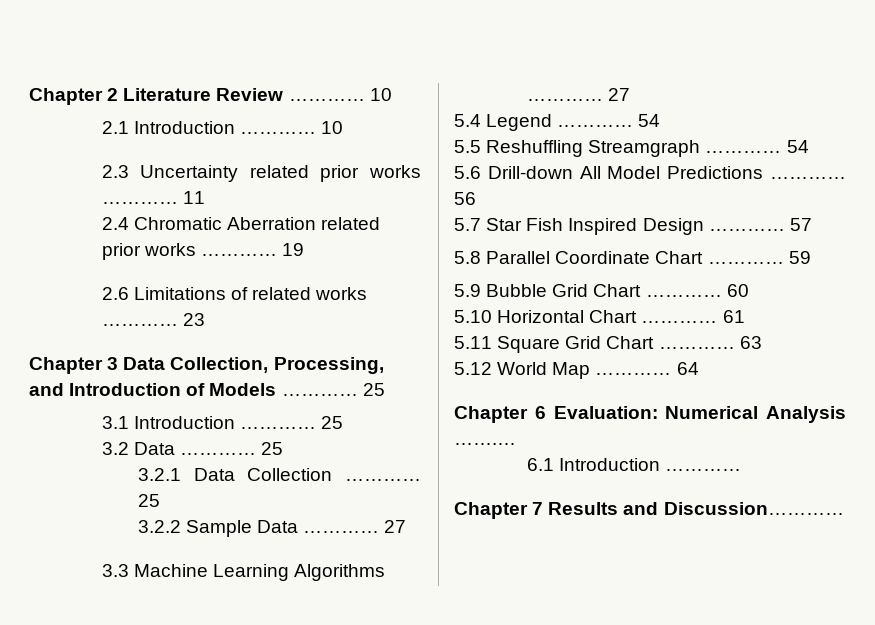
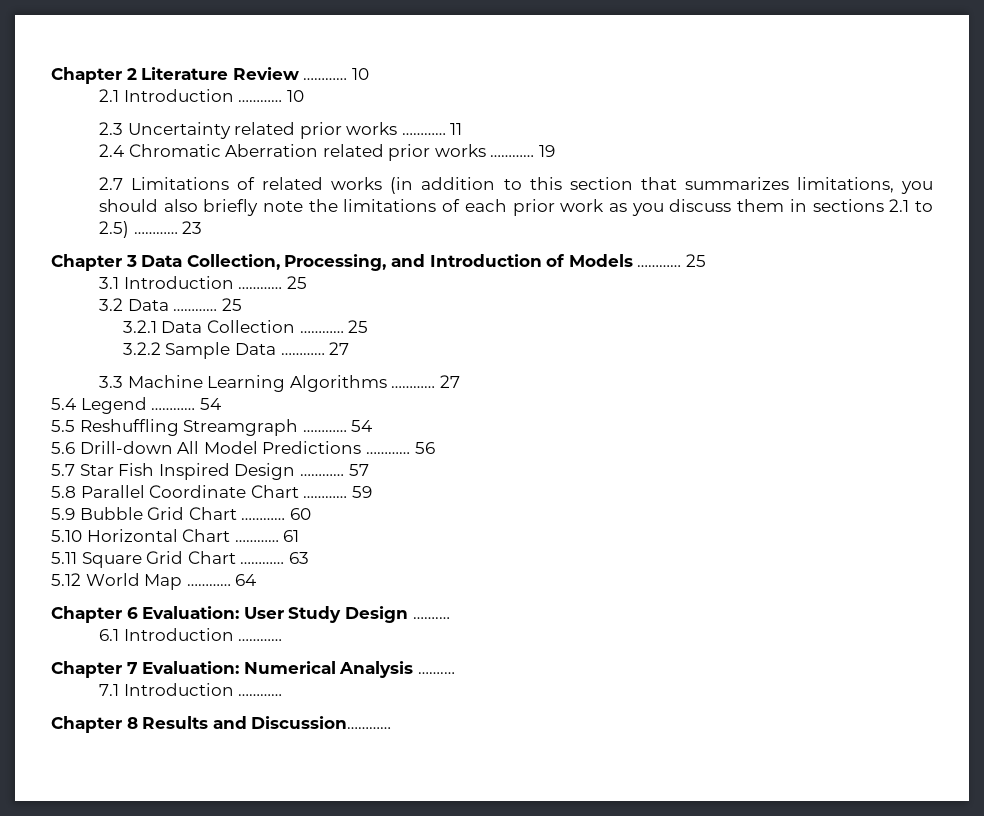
- 2.6 Limitations of related works …………
+ 2.7 Limitations of related works (in addition to this section that summarizes limitations, you should also briefly note the limitations of each prior work as you discuss them in sections 2.1 to 2.5) …………
- Chapter 6 Evaluation: Numerical Analysis …….…
+ Chapter 6 Evaluation: User Study Design …….…
- Chapter 7 Results and Discussion…………
+ Chapter 7 Evaluation: Numerical Analysis …….…
+ 7.1 Introduction …………
+ Chapter 8 Results and Discussion…………

